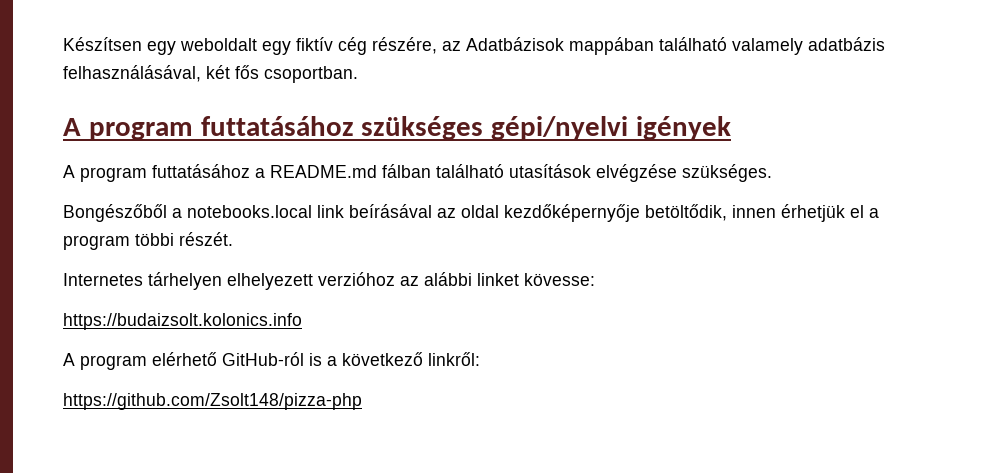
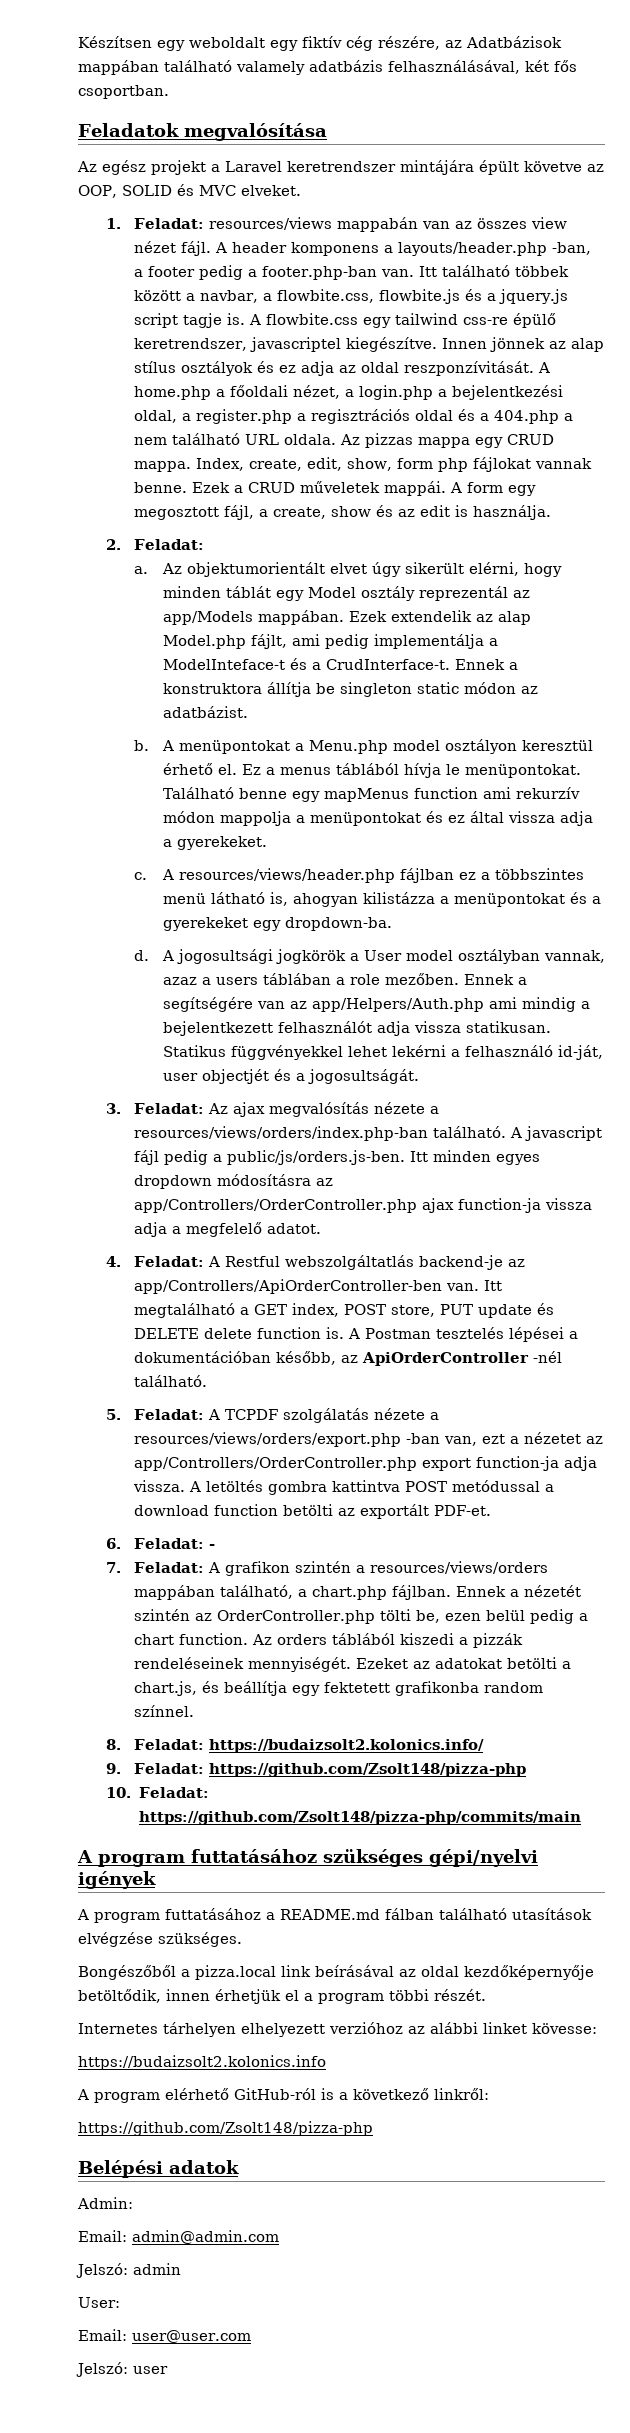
+ Feladatok megvalósítása
+ Az egész projekt a Laravel keretrendszer mintájára épült követve az OOP, SOLID és MVC elveket.
+ 1. Feladat: resources/views mappabán van az összes view nézet fájl. A header komponens a layouts/header.php -ban, a footer pedig a footer.php-ban van. Itt található többek között a navbar, a flowbite.css, flowbite.js és a jquery.js script tagje is. A flowbite.css egy tailwind css-re épülő keretrendszer, javascriptel kiegészítve. Innen jönnek az alap stílus osztályok és ez adja az oldal reszponzívitását. A home.php a főoldali nézet, a login.php a bejelentkezési oldal, a register.php a regisztrációs oldal és a 404.php a nem található URL oldala. Az pizzas mappa egy CRUD mappa. Index, create, edit, show, form php fájlokat vannak benne. Ezek a CRUD műveletek mappái. A form egy megosztott fájl, a create, show és az edit is használja.
+ 2. Feladat:
+ a. Az objektumorientált elvet úgy sikerült elérni, hogy minden táblát egy Model osztály reprezentál az app/Models mappában. Ezek extendelik az alap Model.php fájlt, ami pedig implementálja a ModelInteface-t és a CrudInterface-t. Ennek a konstruktora állítja be singleton static módon az adatbázist.
+ b. A menüpontokat a Menu.php model osztályon keresztül érhető el. Ez a menus táblából hívja le menüpontokat. Található benne egy mapMenus function ami rekurzív módon mappolja a menüpontokat és ez által vissza adja a gyerekeket.
+ c. A resources/views/header.php fájlban ez a többszintes menü látható is, ahogyan kilistázza a menüpontokat és a gyerekeket egy dropdown-ba.
+ d. A jogosultsági jogkörök a User model osztályban vannak, azaz a users táblában a role mezőben. Ennek a segítségére van az app/Helpers/Auth.php ami mindig a bejelentkezett felhasználót adja vissza statikusan. Statikus függvényekkel lehet lekérni a felhasználó id-ját, user objectjét és a jogosultságát.
+ 3. Feladat: Az ajax megvalósítás nézete a resources/views/orders/index.php-ban található. A javascript fájl pedig a public/js/orders.js-ben. Itt minden egyes dropdown módosításra az app/Controllers/OrderController.php ajax function-ja vissza adja a megfelelő adatot.
+ 4. Feladat: A Restful webszolgáltatlás backend-je az app/Controllers/ApiOrderController-ben van. Itt megtalálható a GET index, POST store, PUT update és DELETE delete function is. A Postman tesztelés lépései a dokumentációban később, az ApiOrderController -nél található.
+ 5. Feladat: A TCPDF szolgálatás nézete a resources/views/orders/export.php -ban van, ezt a nézetet az app/Controllers/OrderController.php export function-ja adja vissza. A letöltés gombra kattintva POST metódussal a download function betölti az exportált PDF-et.
+ 6. Feladat: -
+ 7. Feladat: A grafikon szintén a resources/views/orders mappában található, a chart.php fájlban. Ennek a nézetét szintén az OrderController.php tölti be, ezen belül pedig a chart function. Az orders táblából kiszedi a pizzák rendeléseinek mennyiségét. Ezeket az adatokat betölti a chart.js, és beállítja egy fektetett grafikonba random színnel.
+ 8. Feladat: https://budaizsolt2.kolonics.info/
+ 9. Feladat: https://github.com/Zsolt148/pizza-php
+ 10. Feladat: https://github.com/Zsolt148/pizza-php/commits/main
- Bongészőből a notebooks.local link beírásával az oldal kezdőképernyője betöltődik, innen érhetjük el a program többi részét.
+ Bongészőből a pizza.local link beírásával az oldal kezdőképernyője betöltődik, innen érhetjük el a program többi részét.
- https://budaizsolt.kolonics.info
+ https://budaizsolt2.kolonics.info
+ Belépési adatok
+ Admin:
+ Email: admin@admin.com
+ Jelszó: admin
+ User:
+ Email: user@user.com
+ Jelszó: user

